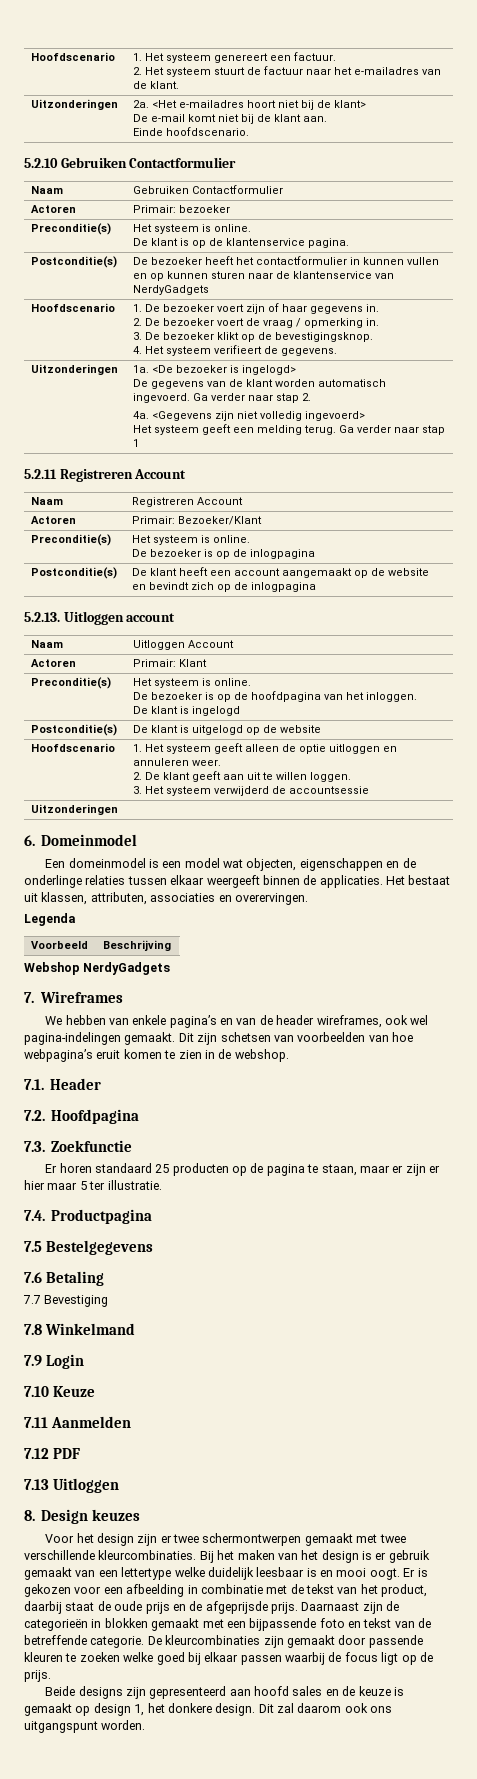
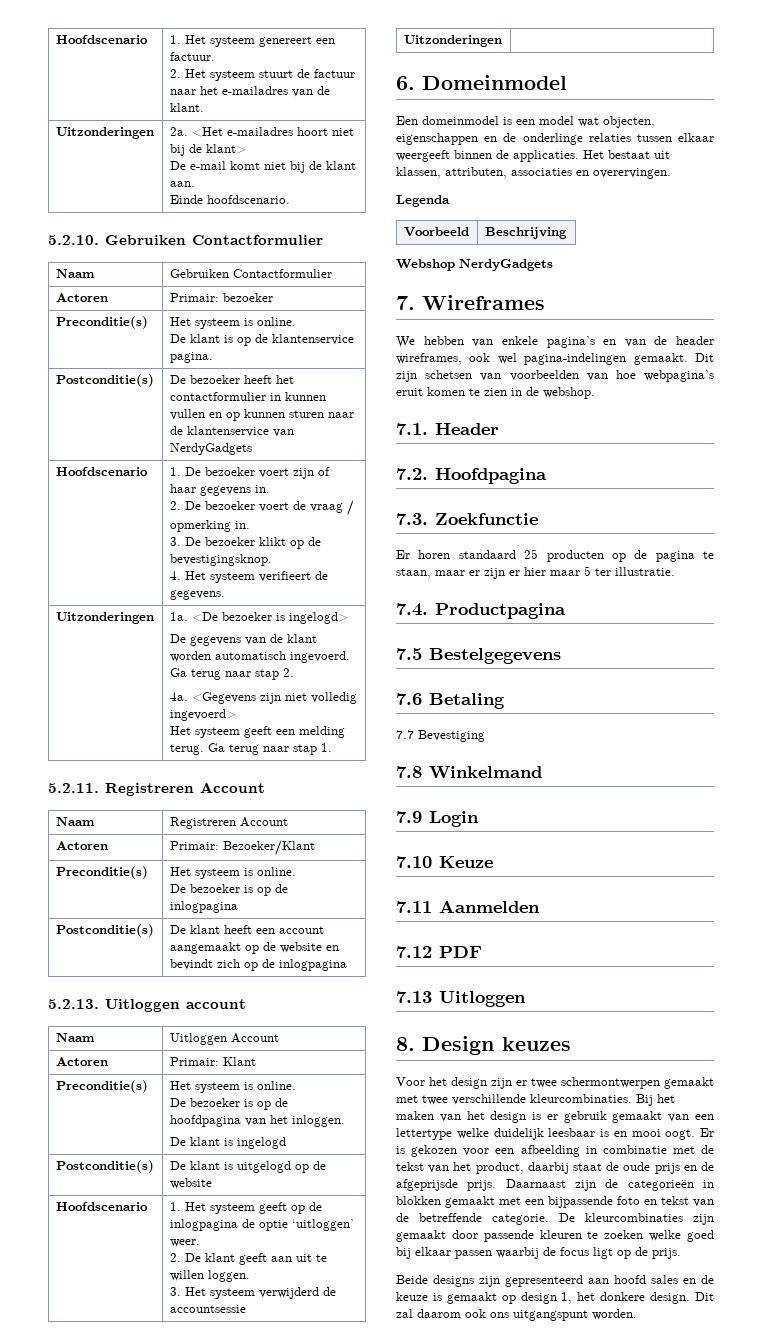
- 5.2.10 Gebruiken Contactformulier
+ 5.2.10. Gebruiken Contactformulier
  Uitzonderingen | 1a. <De bezoeker is ingelogd>
- De gegevens van de klant worden automatisch ingevoerd. Ga verder naar stap 2.
+ De gegevens van de klant worden automatisch ingevoerd. Ga terug naar stap 2.
  4a. <Gegevens zijn niet volledig ingevoerd>
- Het systeem geeft een melding terug. Ga verder naar stap 1
- 5.2.11 Registreren Account
+ Het systeem geeft een melding terug. Ga terug naar stap 1.
+ 5.2.11. Registreren Account
- Hoofdscenario | 1. Het systeem geeft alleen de optie uitloggen en annuleren weer.
+ Hoofdscenario | 1. Het systeem geeft op de inlogpagina de optie ‘uitloggen’ weer.

